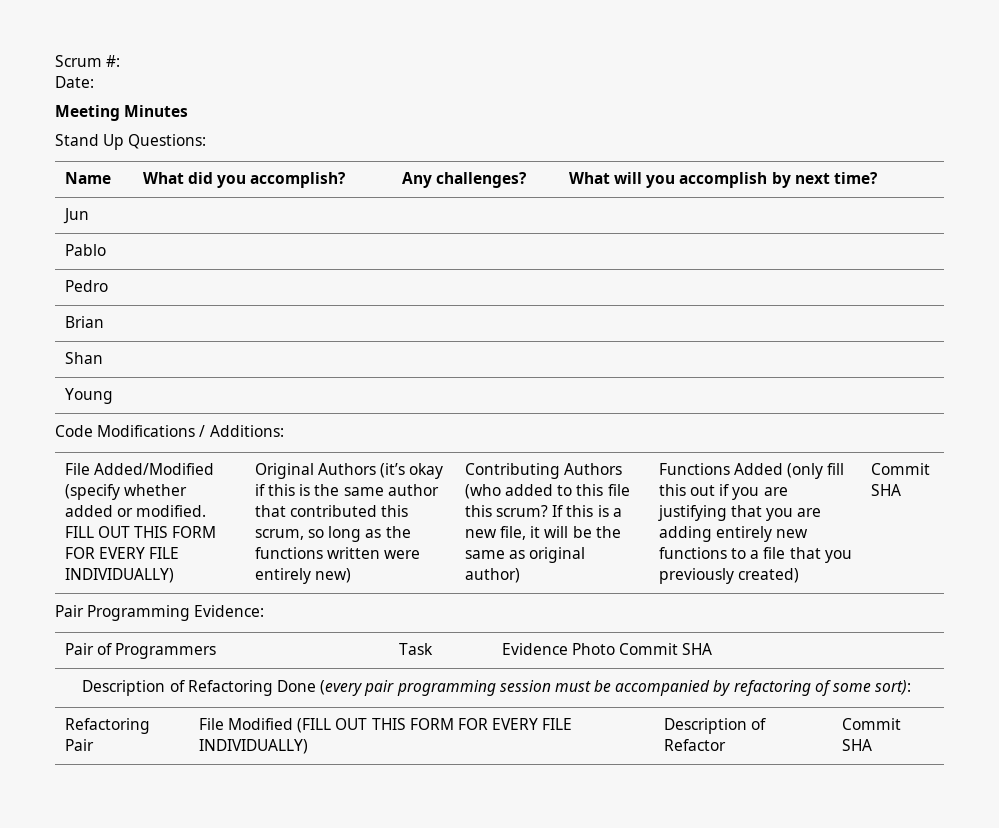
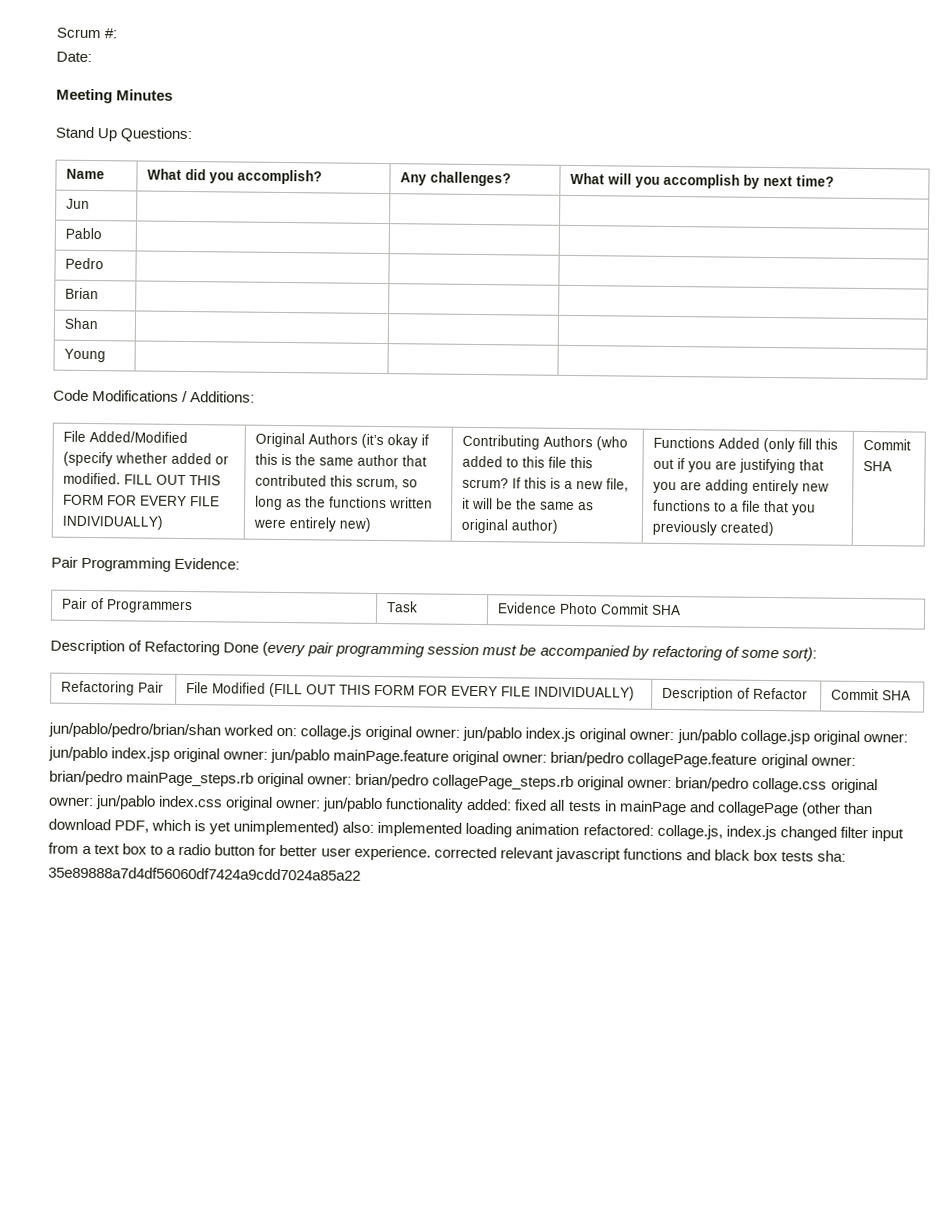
+ jun/pablo/pedro/brian/shan worked on: collage.js original owner: jun/pablo index.js original owner: jun/pablo collage.jsp original owner: jun/pablo index.jsp original owner: jun/pablo mainPage.feature original owner: brian/pedro collagePage.feature original owner: brian/pedro mainPage_steps.rb original owner: brian/pedro collagePage_steps.rb original owner: brian/pedro collage.css original owner: jun/pablo index.css original owner: jun/pablo functionality added: fixed all tests in mainPage and collagePage (other than download PDF, which is yet unimplemented) also: implemented loading animation refactored: collage.js, index.js changed filter input from a text box to a radio button for better user experience. corrected relevant javascript functions and black box tests sha: 35e89888a7d4df56060df7424a9cdd7024a85a22

